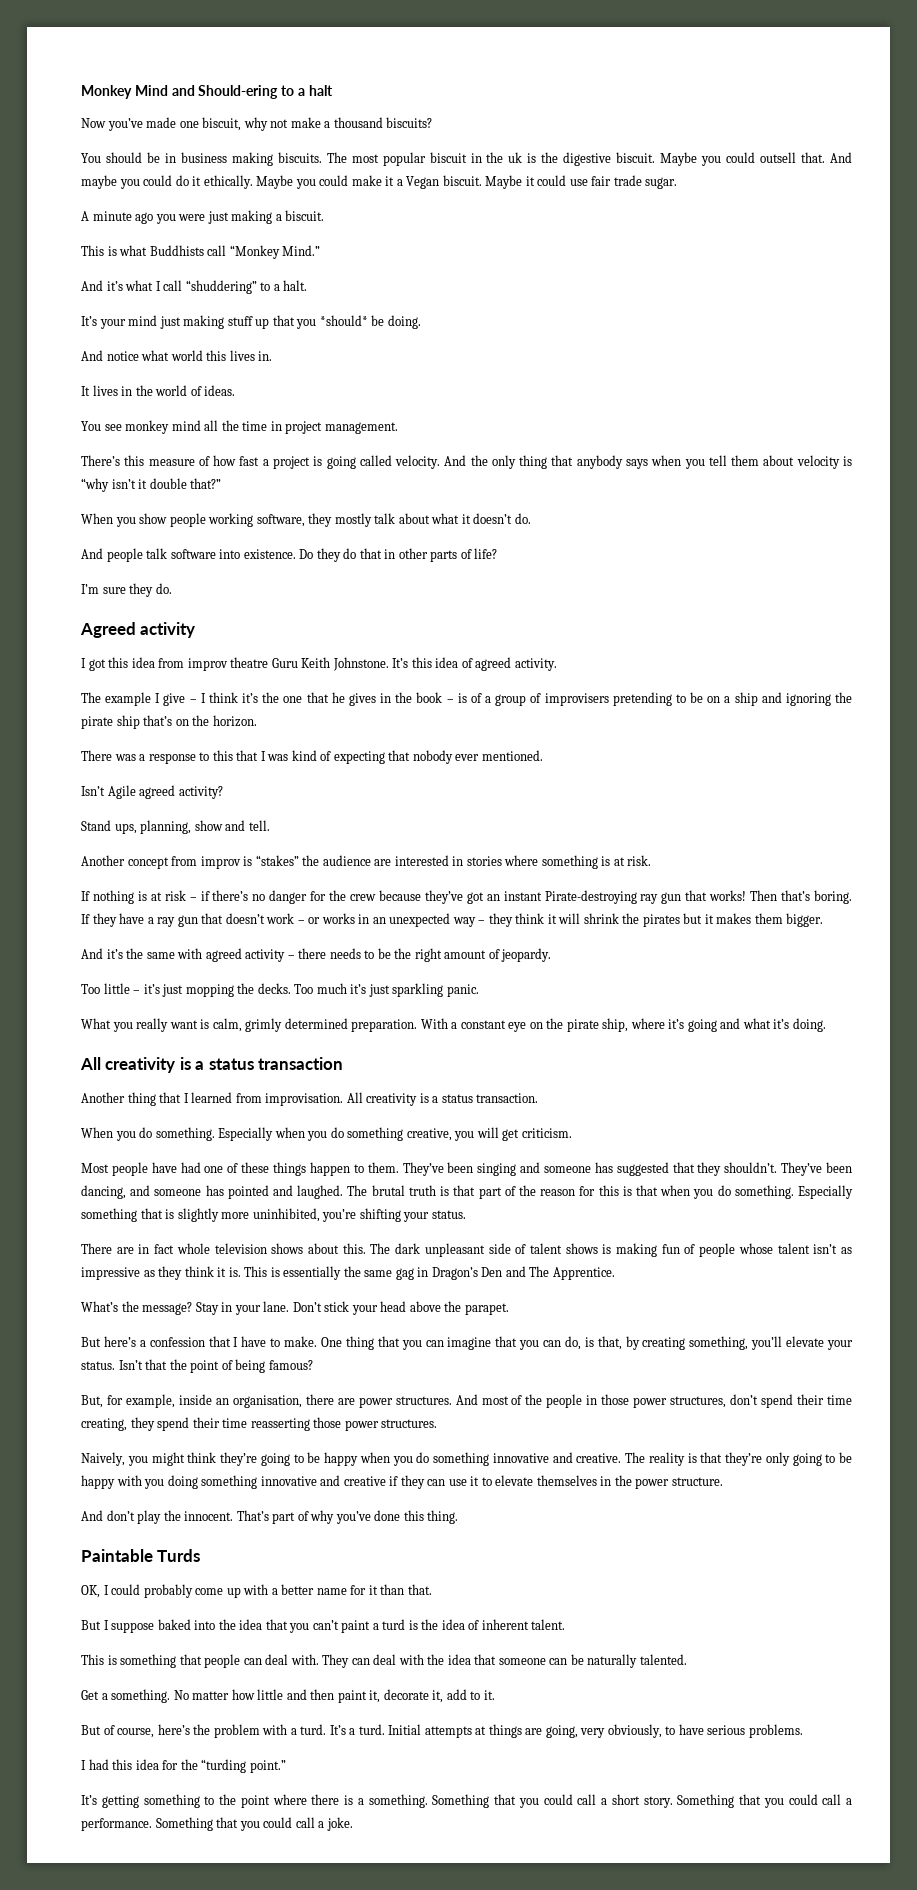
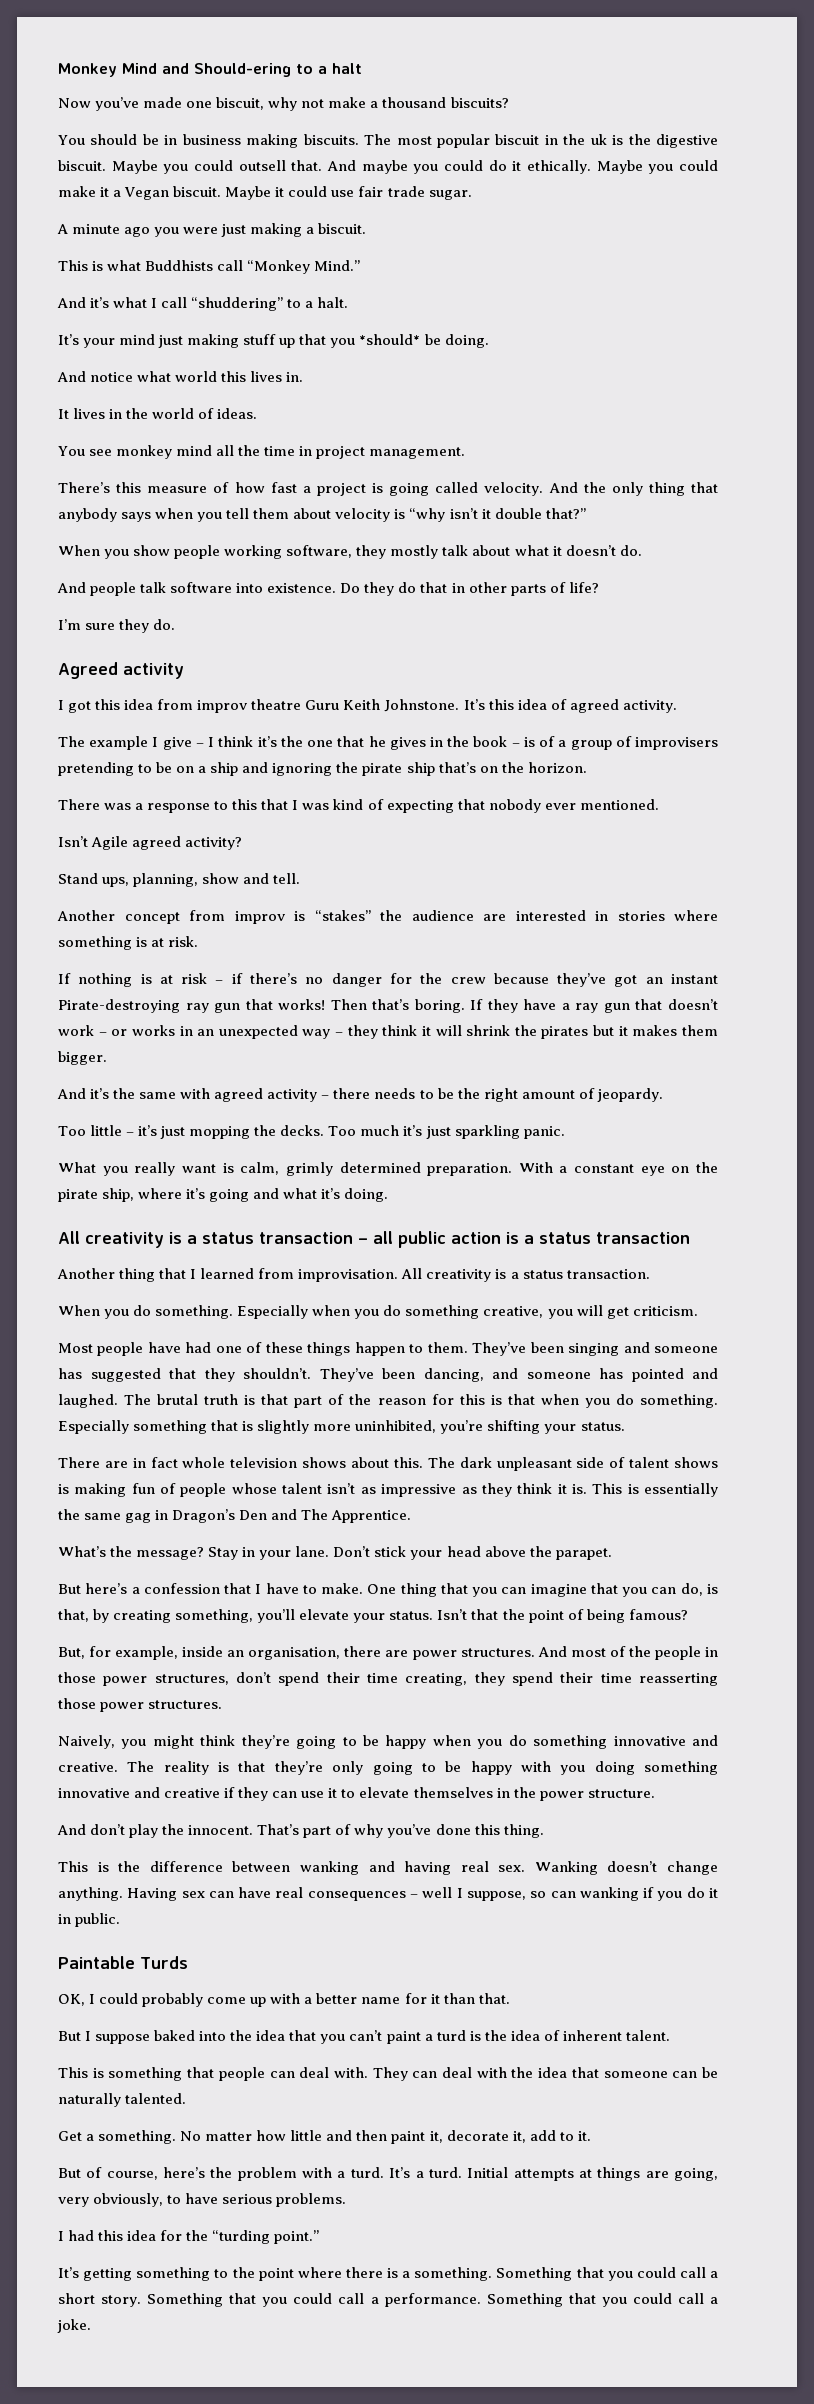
- All creativity is a status transaction
+ All creativity is a status transaction – all public action is a status transaction
+ This is the difference between wanking and having real sex. Wanking doesn’t change anything. Having sex can have real consequences – well I suppose, so can wanking if you do it in public.

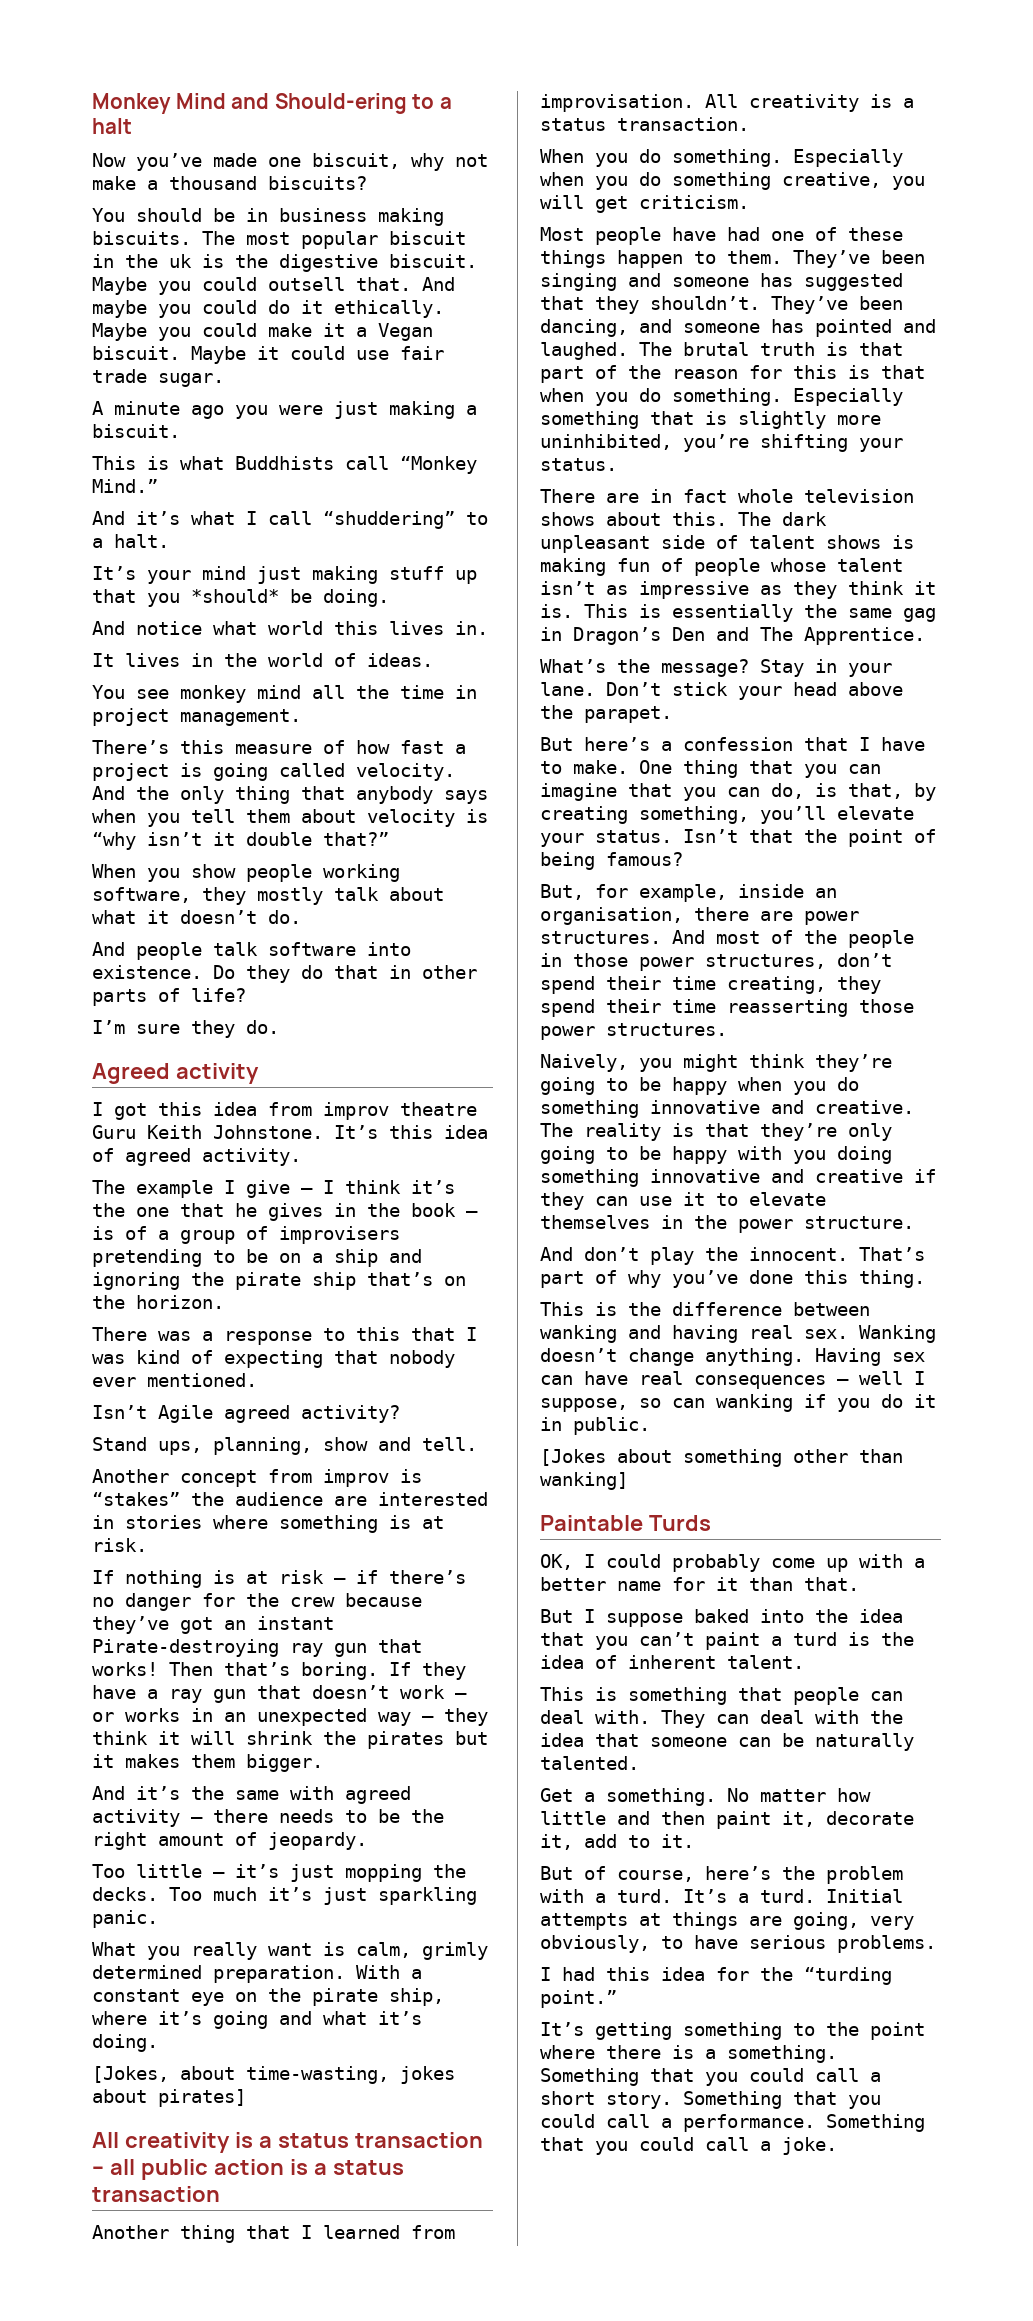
+ [Jokes, about time-wasting, jokes about pirates]
+ [Jokes about something other than wanking]

